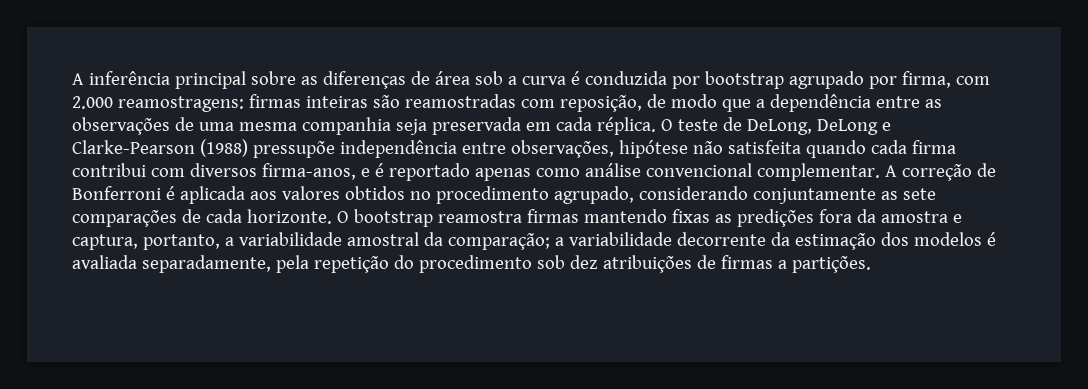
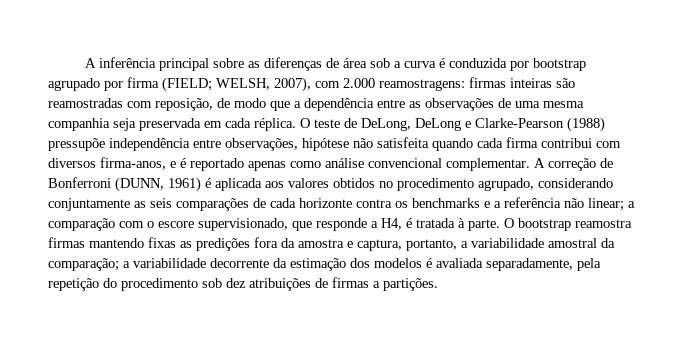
- A inferência principal sobre as diferenças de área sob a curva é conduzida por bootstrap agrupado por firma, com 2.000 reamostragens: firmas inteiras são reamostradas com reposição, de modo que a dependência entre as observações de uma mesma companhia seja preservada em cada réplica.
+ A inferência principal sobre as diferenças de área sob a curva é conduzida por bootstrap agrupado por firma (FIELD; WELSH, 2007), com 2.000 reamostragens: firmas inteiras são reamostradas com reposição, de modo que a dependência entre as observações de uma mesma companhia seja preservada em cada réplica.
- A correção de Bonferroni é aplicada aos valores obtidos no procedimento agrupado, considerando conjuntamente as sete comparações de cada horizonte.
+ A correção de Bonferroni (DUNN, 1961) é aplicada aos valores obtidos no procedimento agrupado, considerando conjuntamente as seis comparações de cada horizonte contra os benchmarks e a referência não linear; a comparação com o escore supervisionado, que responde a H4, é tratada à parte.

